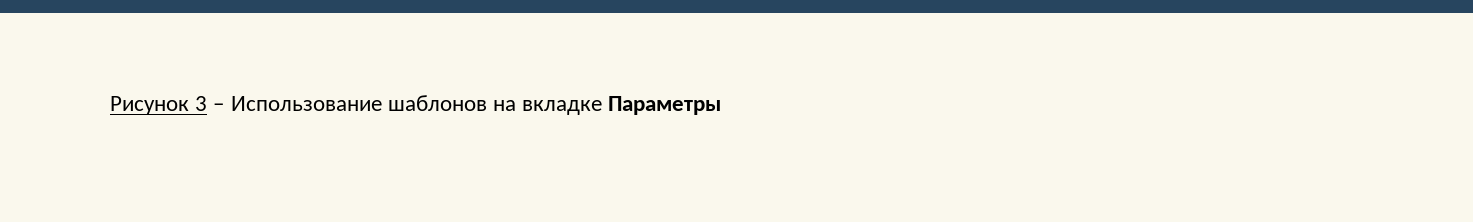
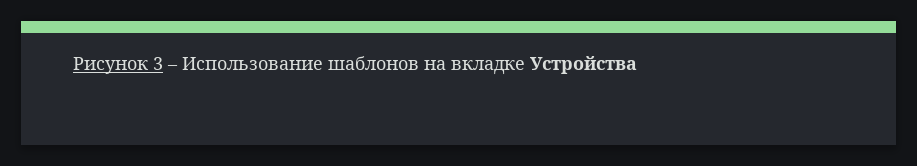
- Рисунок 3 – Использование шаблонов на вкладке Параметры
+ Рисунок 3 – Использование шаблонов на вкладке Устройства

